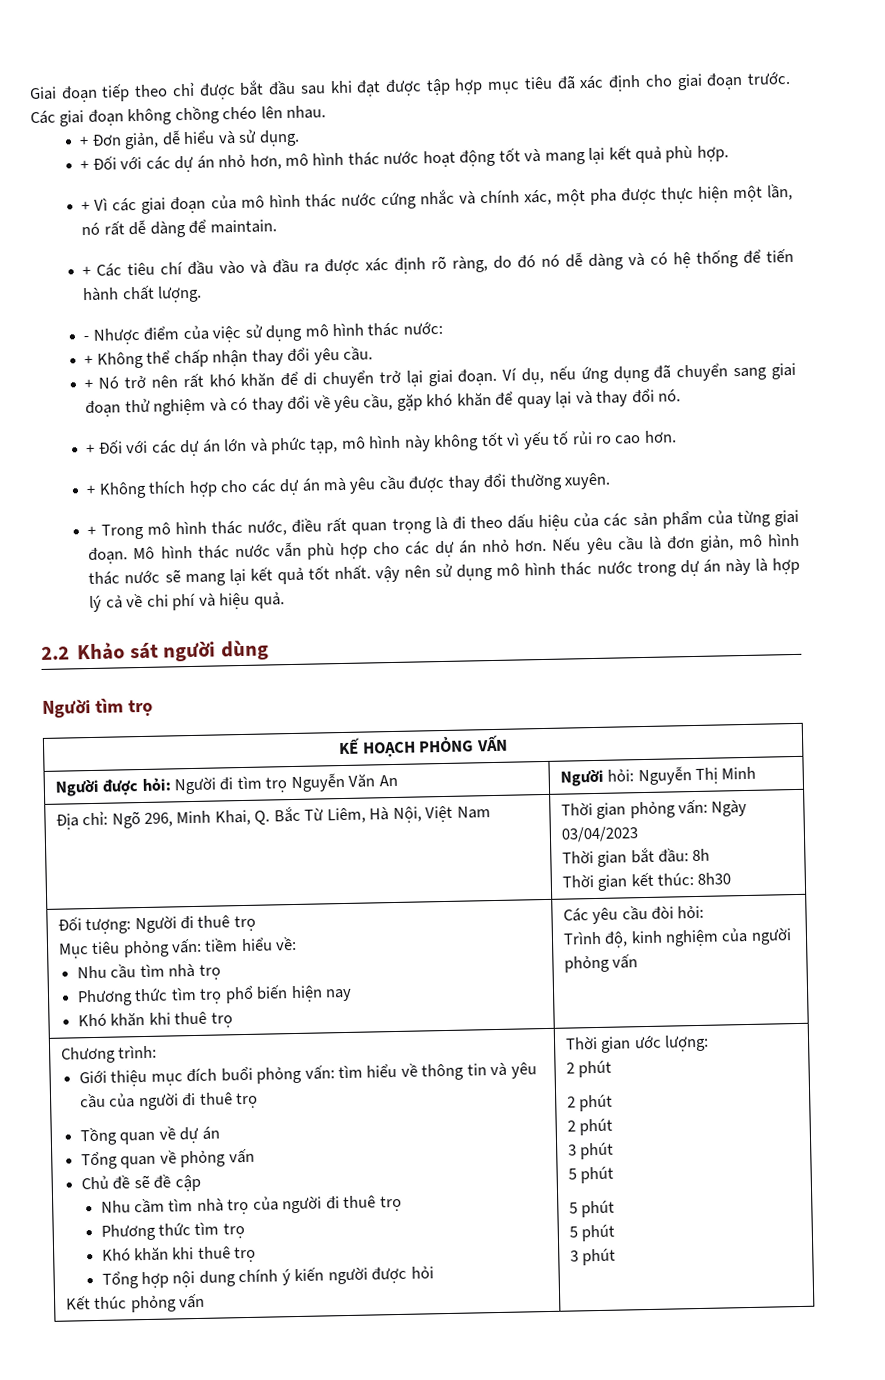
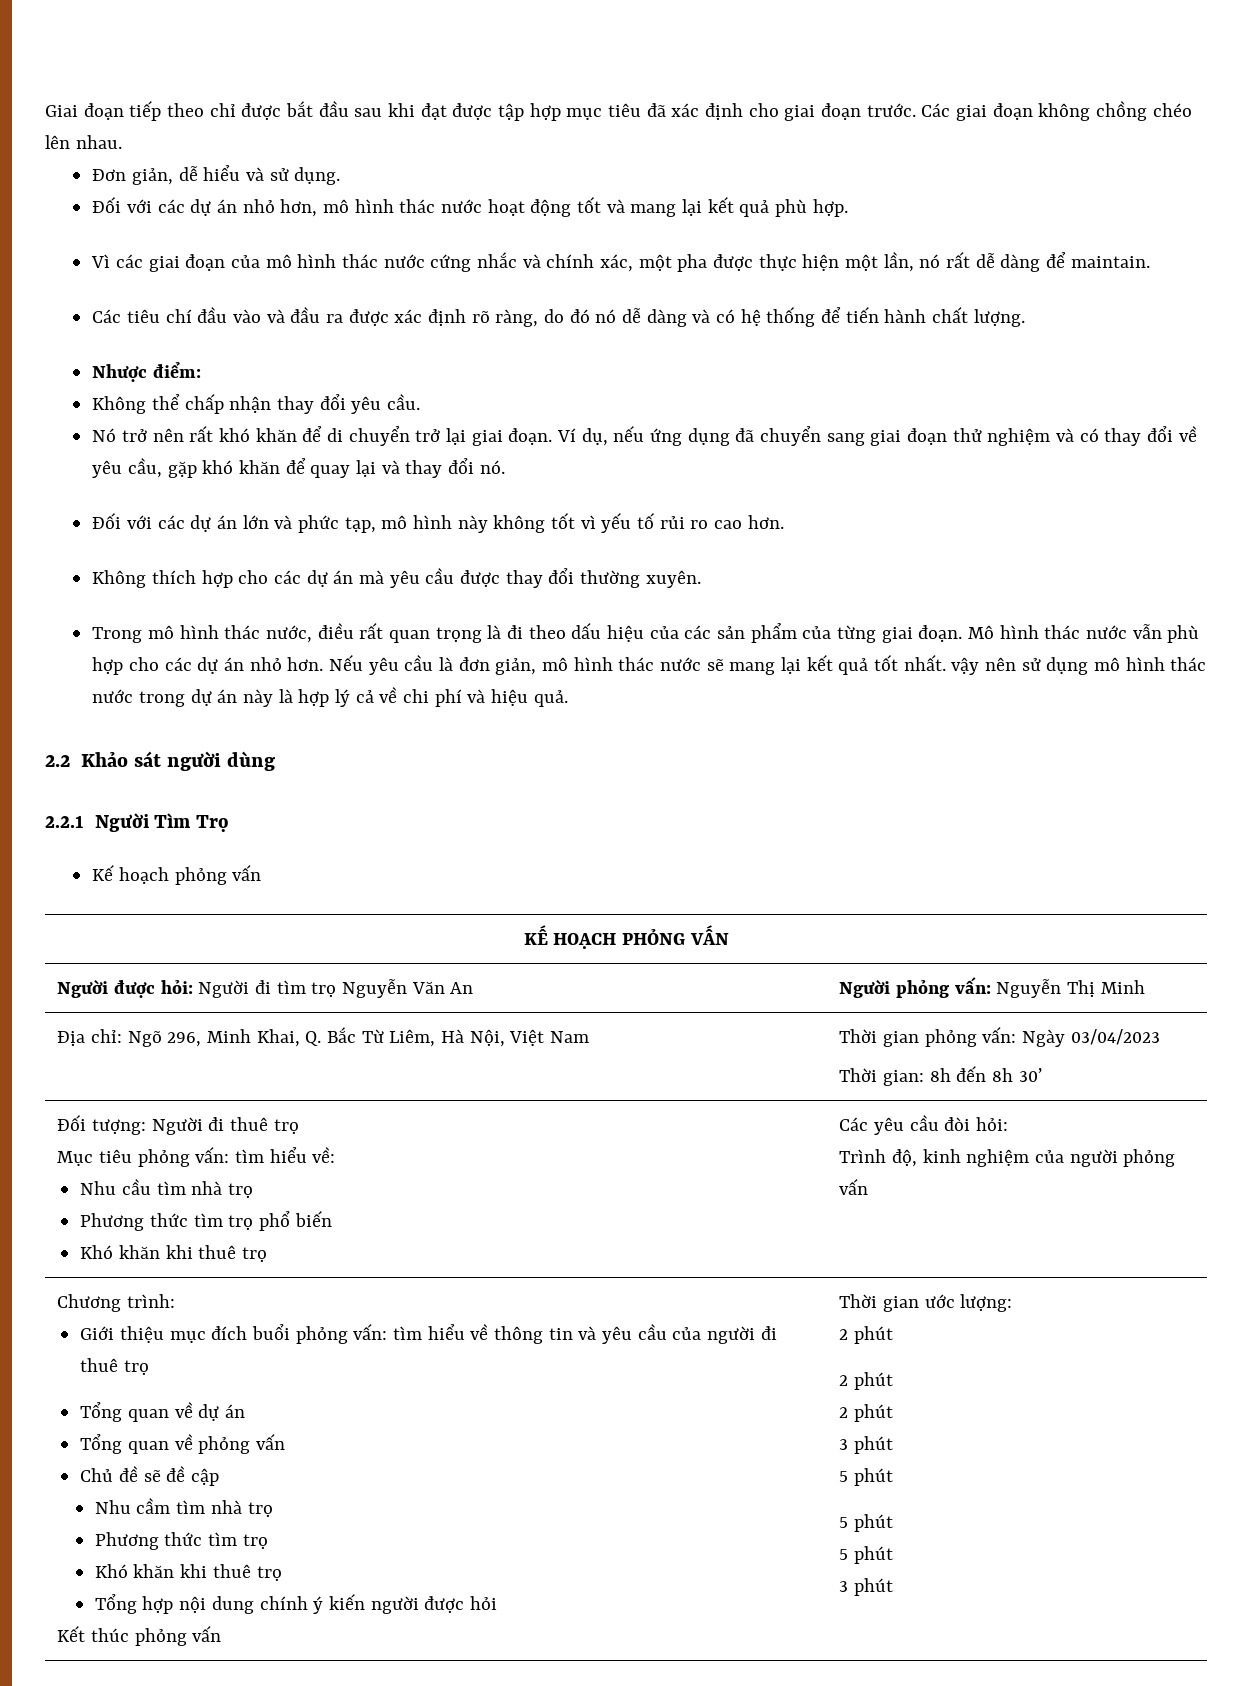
- + Đơn giản, dễ hiểu và sử dụng.
+ Đơn giản, dễ hiểu và sử dụng.
- + Đối với các dự án nhỏ hơn, mô hình thác nước hoạt động tốt và mang lại kết quả phù hợp.
+ Đối với các dự án nhỏ hơn, mô hình thác nước hoạt động tốt và mang lại kết quả phù hợp.
- + Vì các giai đoạn của mô hình thác nước cứng nhắc và chính xác, một pha được thực hiện một lần, nó rất dễ dàng để maintain.
+ Vì các giai đoạn của mô hình thác nước cứng nhắc và chính xác, một pha được thực hiện một lần, nó rất dễ dàng để maintain.
- + Các tiêu chí đầu vào và đầu ra được xác định rõ ràng, do đó nó dễ dàng và có hệ thống để tiến hành chất lượng.
+ Các tiêu chí đầu vào và đầu ra được xác định rõ ràng, do đó nó dễ dàng và có hệ thống để tiến hành chất lượng.
- - Nhược điểm của việc sử dụng mô hình thác nước:
- + Không thể chấp nhận thay đổi yêu cầu.
+ Nhược điểm:
+ Không thể chấp nhận thay đổi yêu cầu.
- + Nó trở nên rất khó khăn để di chuyển trở lại giai đoạn.
+ Nó trở nên rất khó khăn để di chuyển trở lại giai đoạn.
- + Đối với các dự án lớn và phức tạp, mô hình này không tốt vì yếu tố rủi ro cao hơn.
+ Đối với các dự án lớn và phức tạp, mô hình này không tốt vì yếu tố rủi ro cao hơn.
- + Không thích hợp cho các dự án mà yêu cầu được thay đổi thường xuyên.
+ Không thích hợp cho các dự án mà yêu cầu được thay đổi thường xuyên.
- + Trong mô hình thác nước, điều rất quan trọng là đi theo dấu hiệu của các sản phẩm của từng giai đoạn.
+ Trong mô hình thác nước, điều rất quan trọng là đi theo dấu hiệu của các sản phẩm của từng giai đoạn.
- Người tìm trọ
+ 2.2.1 Người Tìm Trọ
+ Kế hoạch phỏng vấn
- Người được hỏi: Người đi tìm trọ Nguyễn Văn An | Người hỏi: Nguyễn Thị Minh
+ Người được hỏi: Người đi tìm trọ Nguyễn Văn An | Người phỏng vấn: Nguyễn Thị Minh
  Địa chỉ: Ngõ 296, Minh Khai, Q. Bắc Từ Liêm, Hà Nội, Việt Nam | Thời gian phỏng vấn: Ngày 03/04/2023
- Thời gian bắt đầu: 8h
- Thời gian kết thúc: 8h30
+ Thời gian: 8h đến 8h 30’
- Mục tiêu phỏng vấn: tiềm hiểu về:
+ Mục tiêu phỏng vấn: tìm hiểu về:
- Phương thức tìm trọ phổ biến hiện nay
+ Phương thức tìm trọ phổ biến
- Tồng quan về dự án
+ Tổng quan về dự án
- Nhu cầm tìm nhà trọ của người đi thuê trọ
+ Nhu cầm tìm nhà trọ

